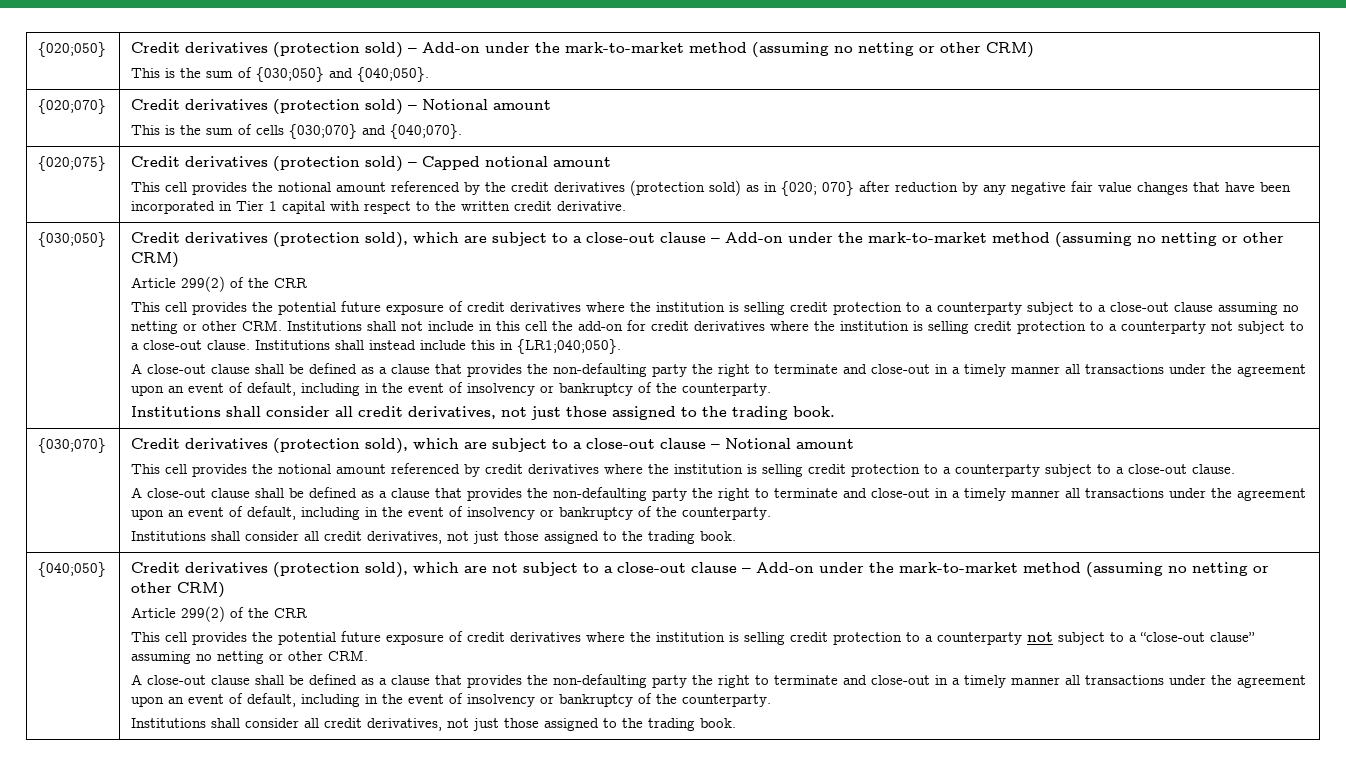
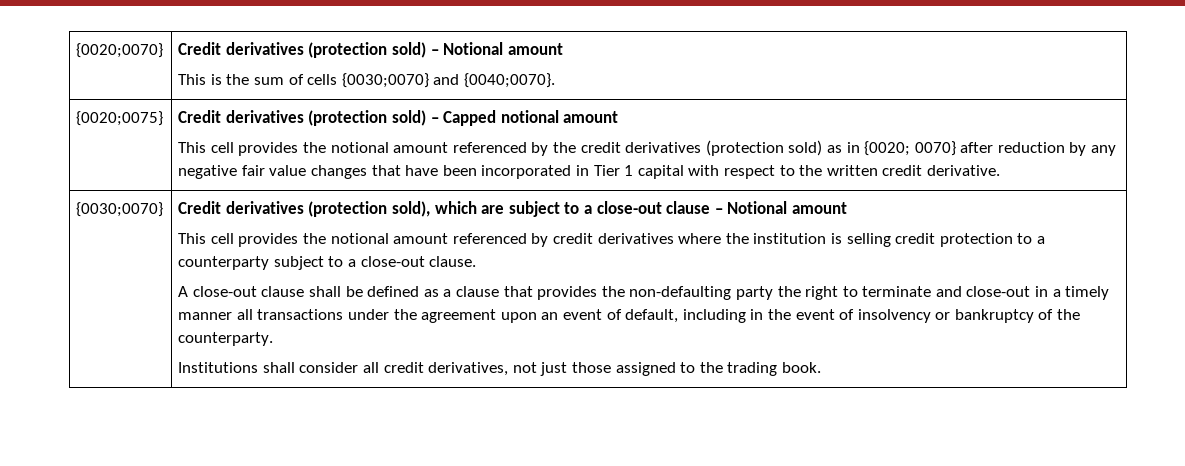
- {020;050} | Credit derivatives (protection sold) – Add-on under the mark-to-market method (assuming no netting or other CRM)
- This is the sum of {030;050} and {040;050}.
- {020;070} | Credit derivatives (protection sold) – Notional amount
- This is the sum of cells {030;070} and {040;070}.
- {020;075}
+ {0020;0070} | Credit derivatives (protection sold) – Notional amount
+ This is the sum of cells {0030;0070} and {0040;0070}.
+ {0020;0075}
- This cell provides the notional amount referenced by the credit derivatives (protection sold) as in {020; 070} after reduction by any negative fair value changes that have been incorporated in Tier 1 capital with respect to the written credit derivative.
- {030;050} | Credit derivatives (protection sold), which are subject to a close-out clause – Add-on under the mark-to-market method (assuming no netting or other CRM)
- Article 299(2) of the CRR
- This cell provides the potential future exposure of credit derivatives where the institution is selling credit protection to a counterparty subject to a close-out clause assuming no netting or other CRM. Institutions shall not include in this cell the add-on for credit derivatives where the institution is selling credit protection to a counterparty not subject to a close-out clause. Institutions shall instead include this in {LR1;040;050}.
- A close-out clause shall be defined as a clause that provides the non-defaulting party the right to terminate and close-out in a timely manner all transactions under the agreement upon an event of default, including in the event of insolvency or bankruptcy of the counterparty.
- Institutions shall consider all credit derivatives, not just those assigned to the trading book.
- {030;070}
+ This cell provides the notional amount referenced by the credit derivatives (protection sold) as in {0020; 0070} after reduction by any negative fair value changes that have been incorporated in Tier 1 capital with respect to the written credit derivative.
+ {0030;0070}
- {040;050} | Credit derivatives (protection sold), which are not subject to a close-out clause – Add-on under the mark-to-market method (assuming no netting or other CRM)
- Article 299(2) of the CRR
- This cell provides the potential future exposure of credit derivatives where the institution is selling credit protection to a counterparty not subject to a “close-out clause” assuming no netting or other CRM.
- A close-out clause shall be defined as a clause that provides the non-defaulting party the right to terminate and close-out in a timely manner all transactions under the agreement upon an event of default, including in the event of insolvency or bankruptcy of the counterparty.
- Institutions shall consider all credit derivatives, not just those assigned to the trading book.

